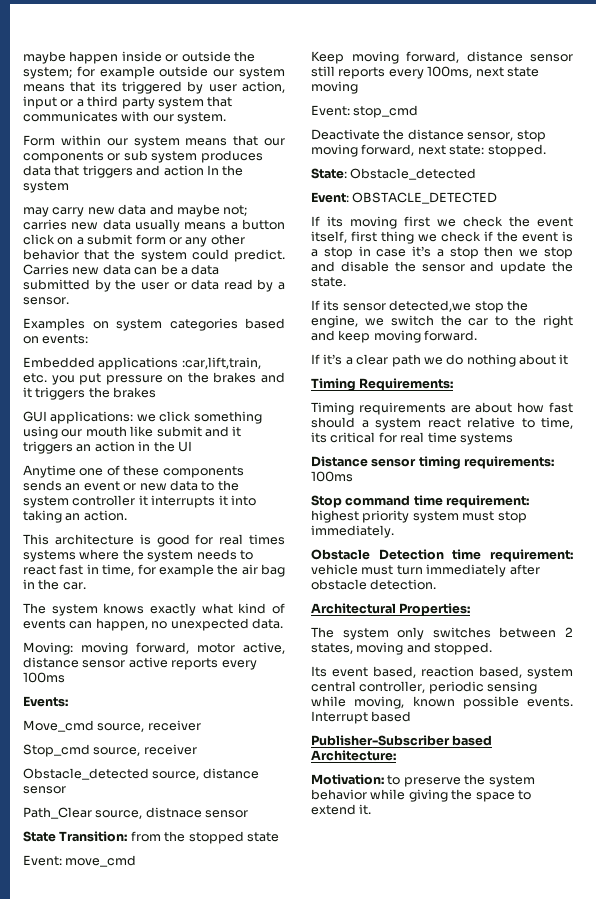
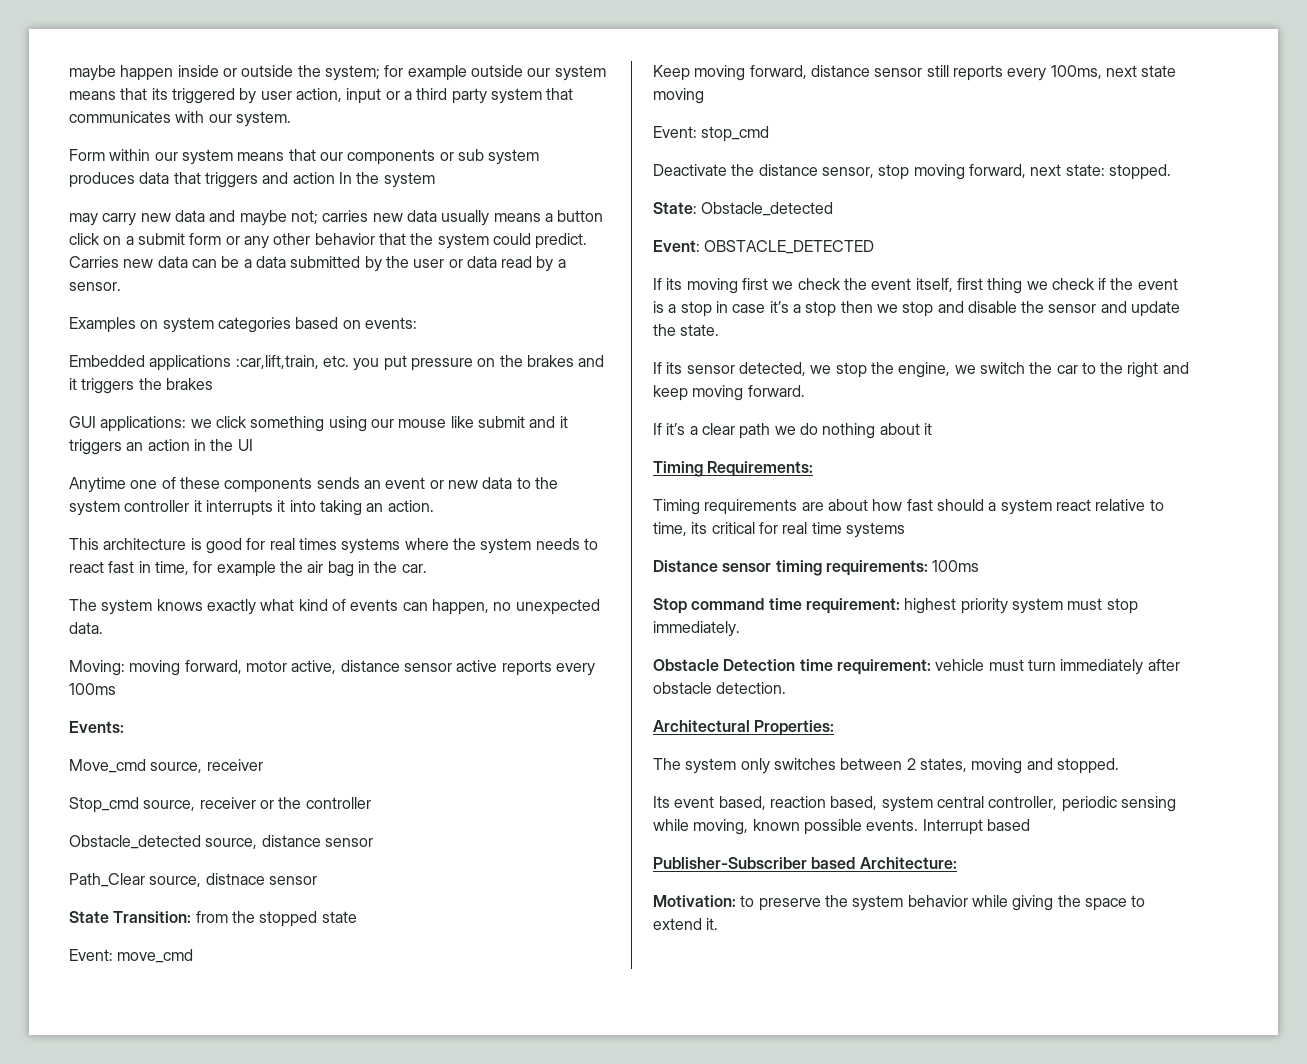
- GUI applications: we click something using our mouth like submit and it triggers an action in the UI
+ GUI applications: we click something using our mouse like submit and it triggers an action in the UI
- Stop_cmd source, receiver
+ Stop_cmd source, receiver or the controller
- If its sensor detected,we stop the engine, we switch the car to the right and keep moving forward.
+ If its sensor detected, we stop the engine, we switch the car to the right and keep moving forward.

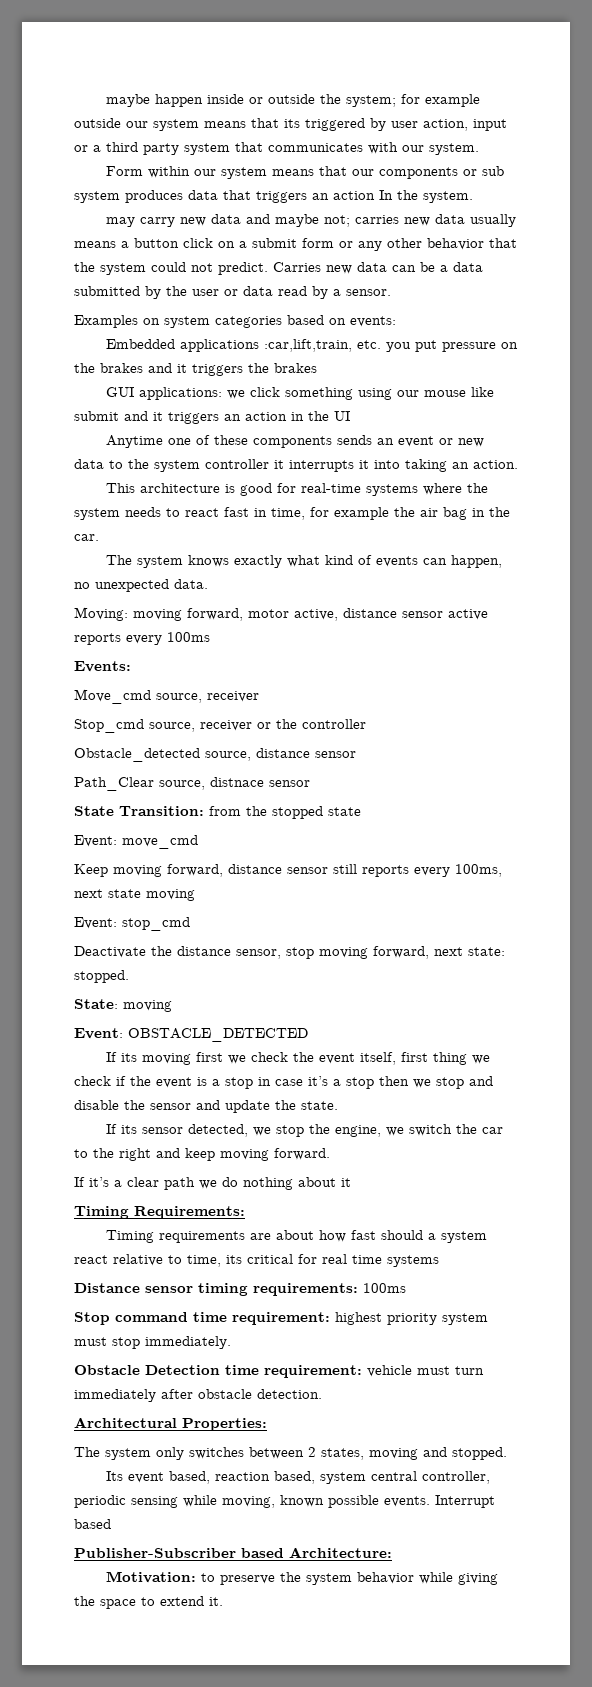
- Form within our system means that our components or sub system produces data that triggers and action In the system
+ Form within our system means that our components or sub system produces data that triggers an action In the system.
- may carry new data and maybe not; carries new data usually means a button click on a submit form or any other behavior that the system could predict.
+ may carry new data and maybe not; carries new data usually means a button click on a submit form or any other behavior that the system could not predict.
- This architecture is good for real times systems where the system needs to react fast in time, for example the air bag in the car.
+ This architecture is good for real-time systems where the system needs to react fast in time, for example the air bag in the car.
- State: Obstacle_detected
+ State: moving

